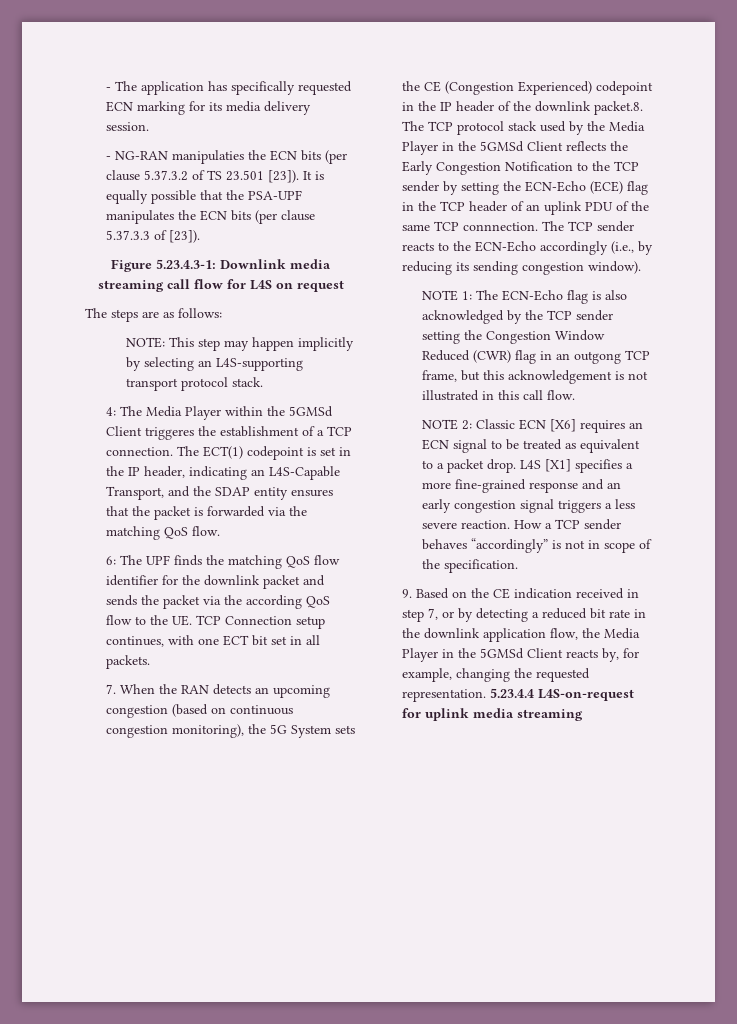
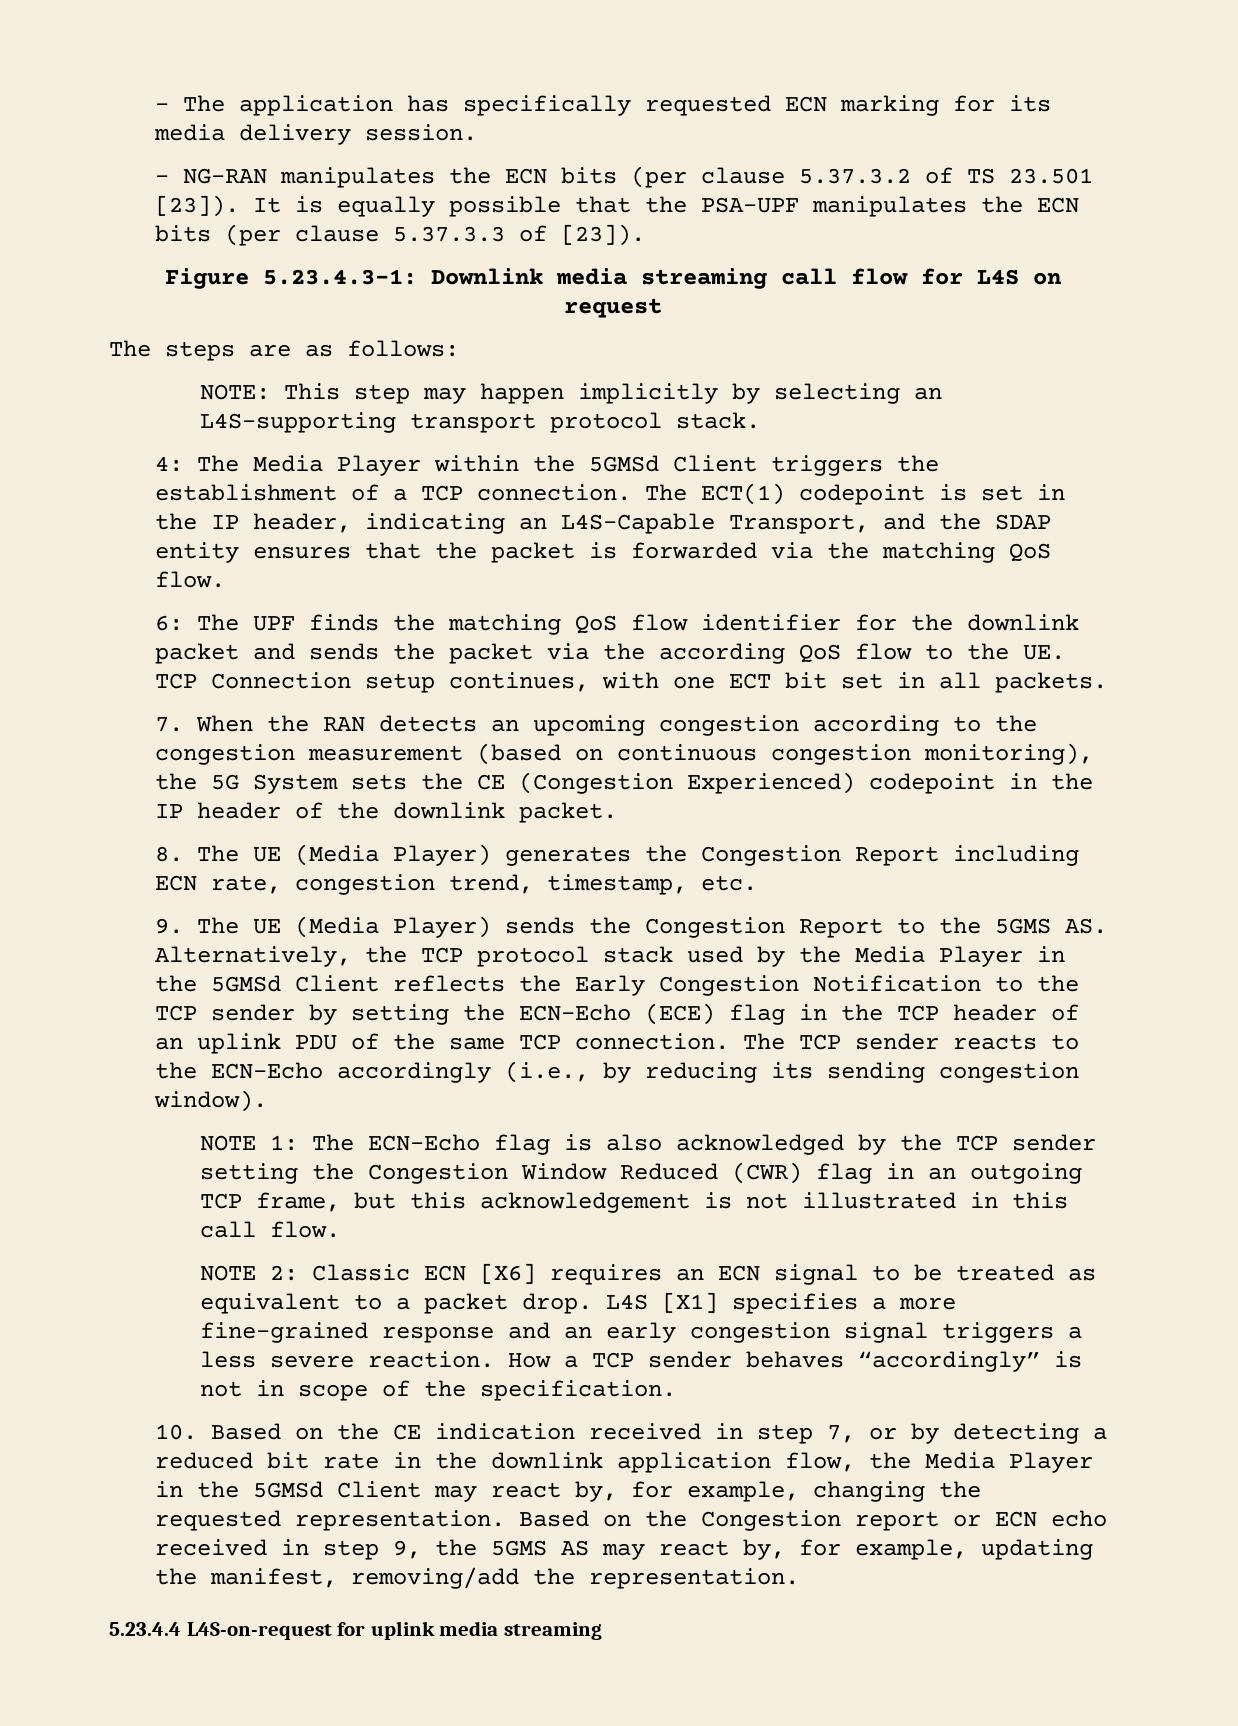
- - NG-RAN manipulaties the ECN bits (per clause 5.37.3.2 of TS 23.501 [23]).
+ - NG-RAN manipulates the ECN bits (per clause 5.37.3.2 of TS 23.501 [23]).
- 4: The Media Player within the 5GMSd Client triggeres the establishment of a TCP connection.
+ 4: The Media Player within the 5GMSd Client triggers the establishment of a TCP connection.
- 7. When the RAN detects an upcoming congestion (based on continuous congestion monitoring), the 5G System sets the CE (Congestion Experienced) codepoint in the IP header of the downlink packet.8. The TCP protocol stack used by the Media Player in the 5GMSd Client reflects the Early Congestion Notification to the TCP sender by setting the ECN-Echo (ECE) flag in the TCP header of an uplink PDU of the same TCP connnection.
+ 7. When the RAN detects an upcoming congestion according to the congestion measurement (based on continuous congestion monitoring), the 5G System sets the CE (Congestion Experienced) codepoint in the IP header of the downlink packet.
+ 8. The UE (Media Player) generates the Congestion Report including ECN rate, congestion trend, timestamp, etc.
+ 9. The UE (Media Player) sends the Congestion Report to the 5GMS AS. Alternatively, the TCP protocol stack used by the Media Player in the 5GMSd Client reflects the Early Congestion Notification to the TCP sender by setting the ECN-Echo (ECE) flag in the TCP header of an uplink PDU of the same TCP connection.
- NOTE 1: The ECN-Echo flag is also acknowledged by the TCP sender setting the Congestion Window Reduced (CWR) flag in an outgong TCP frame, but this acknowledgement is not illustrated in this call flow.
+ NOTE 1: The ECN-Echo flag is also acknowledged by the TCP sender setting the Congestion Window Reduced (CWR) flag in an outgoing TCP frame, but this acknowledgement is not illustrated in this call flow.
- 9. Based on the CE indication received in step 7, or by detecting a reduced bit rate in the downlink application flow, the Media Player in the 5GMSd Client reacts by, for example, changing the requested representation. 5.23.4.4 L4S-on-request for uplink media streaming
+ 10. Based on the CE indication received in step 7, or by detecting a reduced bit rate in the downlink application flow, the Media Player in the 5GMSd Client may react by, for example, changing the requested representation. Based on the Congestion report or ECN echo received in step 9, the 5GMS AS may react by, for example, updating the manifest, removing/add the representation.
+ 5.23.4.4 L4S-on-request for uplink media streaming

